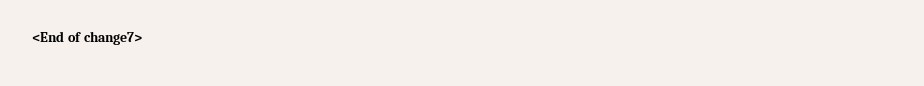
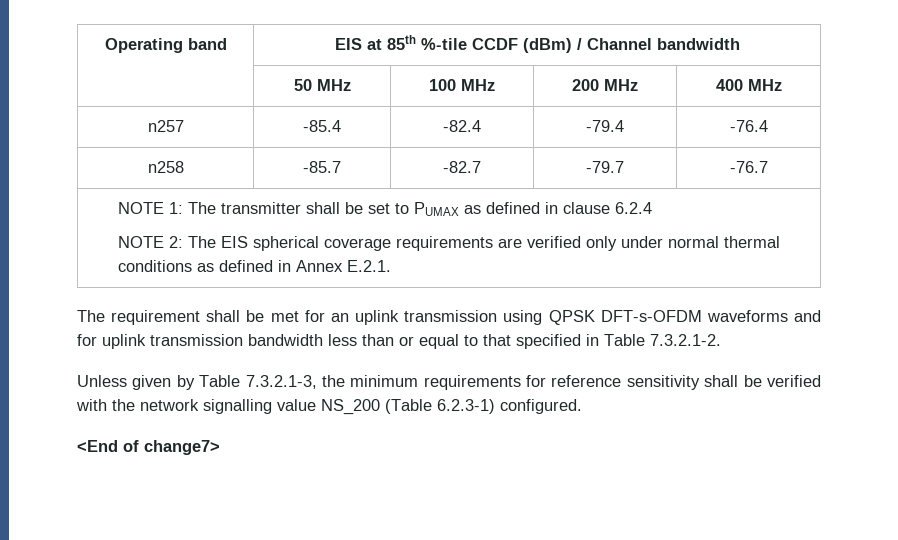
+ Operating band | EIS at 85th %-tile CCDF (dBm) / Channel bandwidth
+ | 50 MHz | 100 MHz | 200 MHz | 400 MHz
+ n257 | -85.4 | -82.4 | -79.4 | -76.4
+ n258 | -85.7 | -82.7 | -79.7 | -76.7
+ NOTE 1: The transmitter shall be set to PUMAX as defined in clause 6.2.4
+ NOTE 2: The EIS spherical coverage requirements are verified only under normal thermal conditions as defined in Annex E.2.1.
+ The requirement shall be met for an uplink transmission using QPSK DFT-s-OFDM waveforms and for uplink transmission bandwidth less than or equal to that specified in Table 7.3.2.1-2.
+ Unless given by Table 7.3.2.1-3, the minimum requirements for reference sensitivity shall be verified with the network signalling value NS_200 (Table 6.2.3-1) configured.

